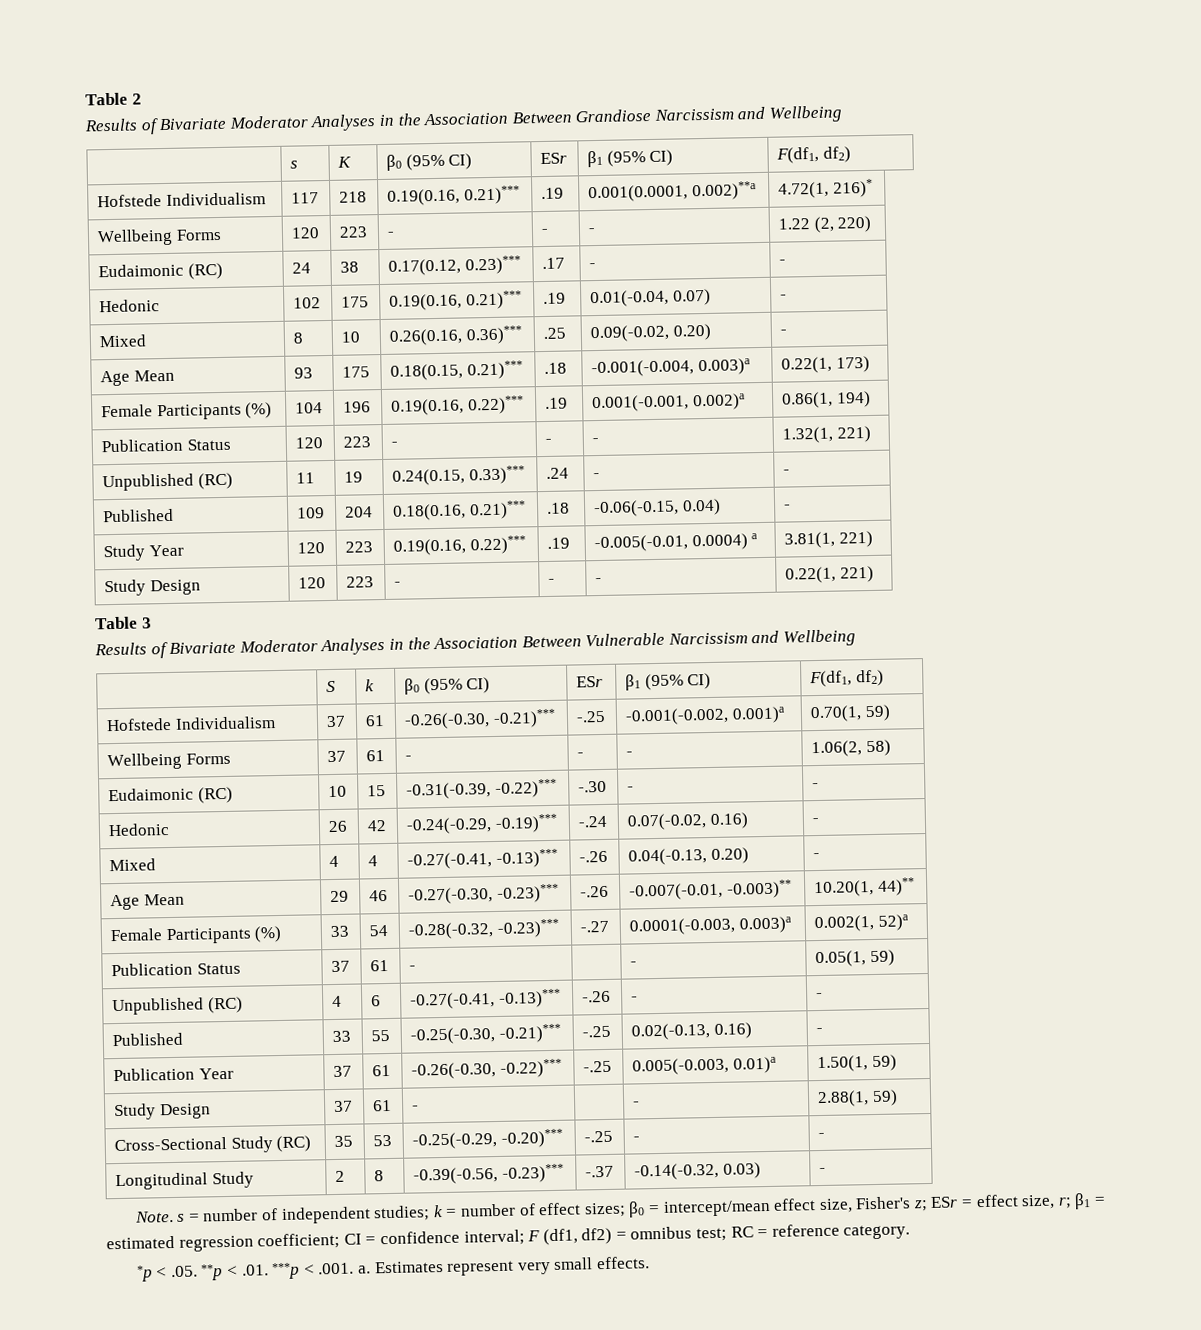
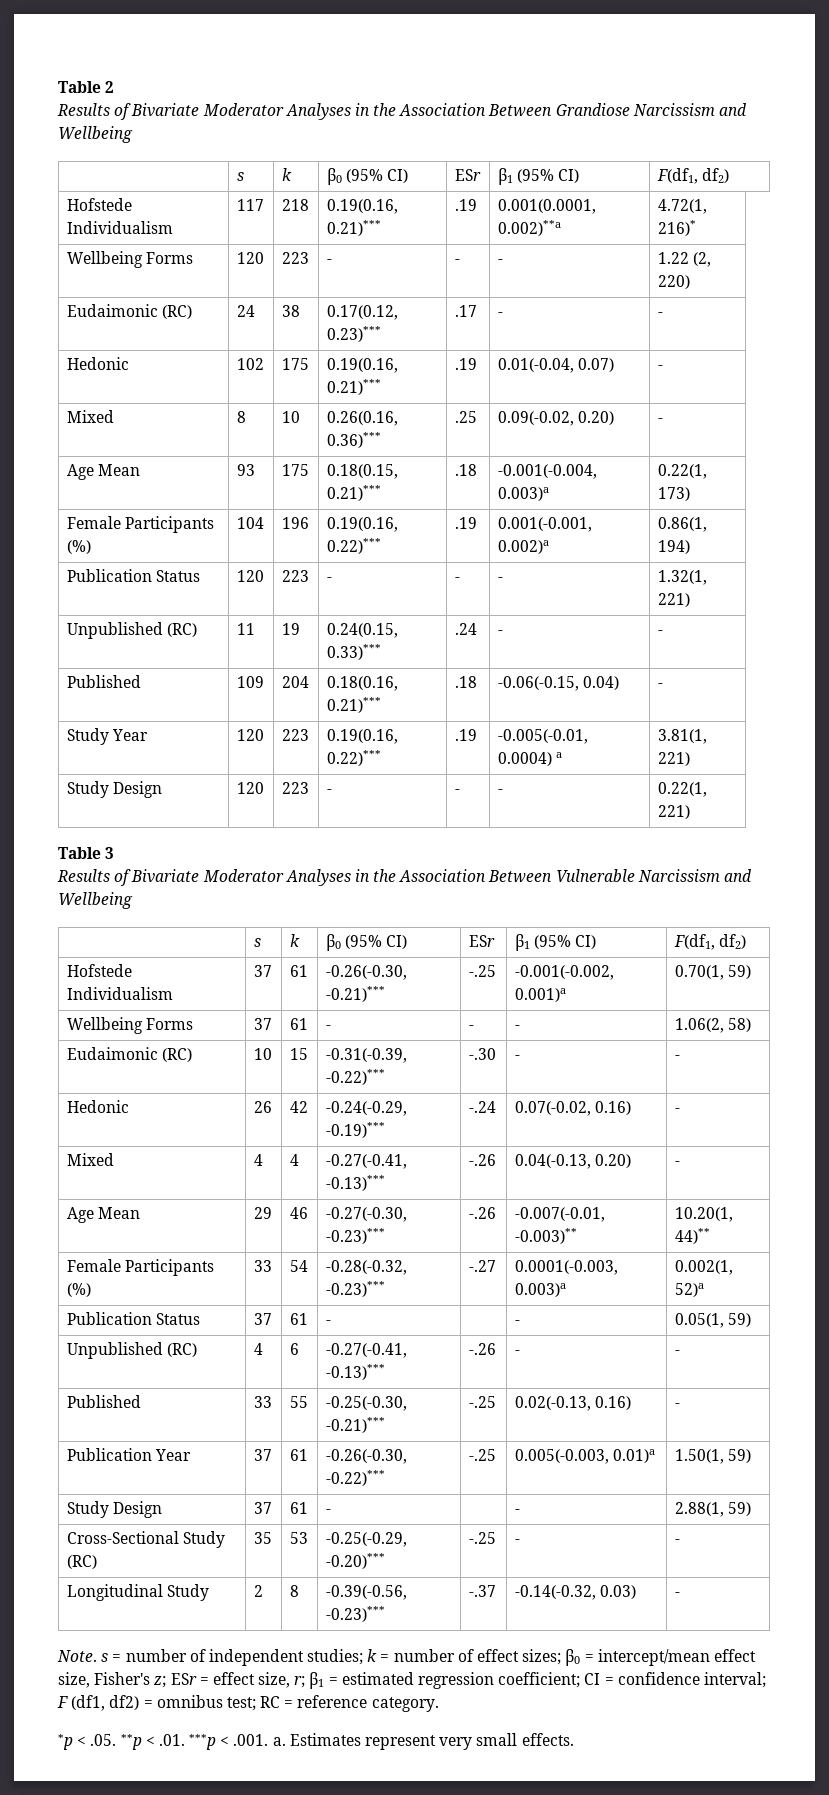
  Results of Bivariate Moderator Analyses in the Association Between Grandiose Narcissism and Wellbeing
- | s | K | β0 (95% CI) | ESr | β1 (95% CI) | F(df1, df2)
+ | s | k | β0 (95% CI) | ESr | β1 (95% CI) | F(df1, df2)
  Results of Bivariate Moderator Analyses in the Association Between Vulnerable Narcissism and Wellbeing
- | S | k | β0 (95% CI) | ESr | β1 (95% CI) | F(df1, df2)
+ | s | k | β0 (95% CI) | ESr | β1 (95% CI) | F(df1, df2)

